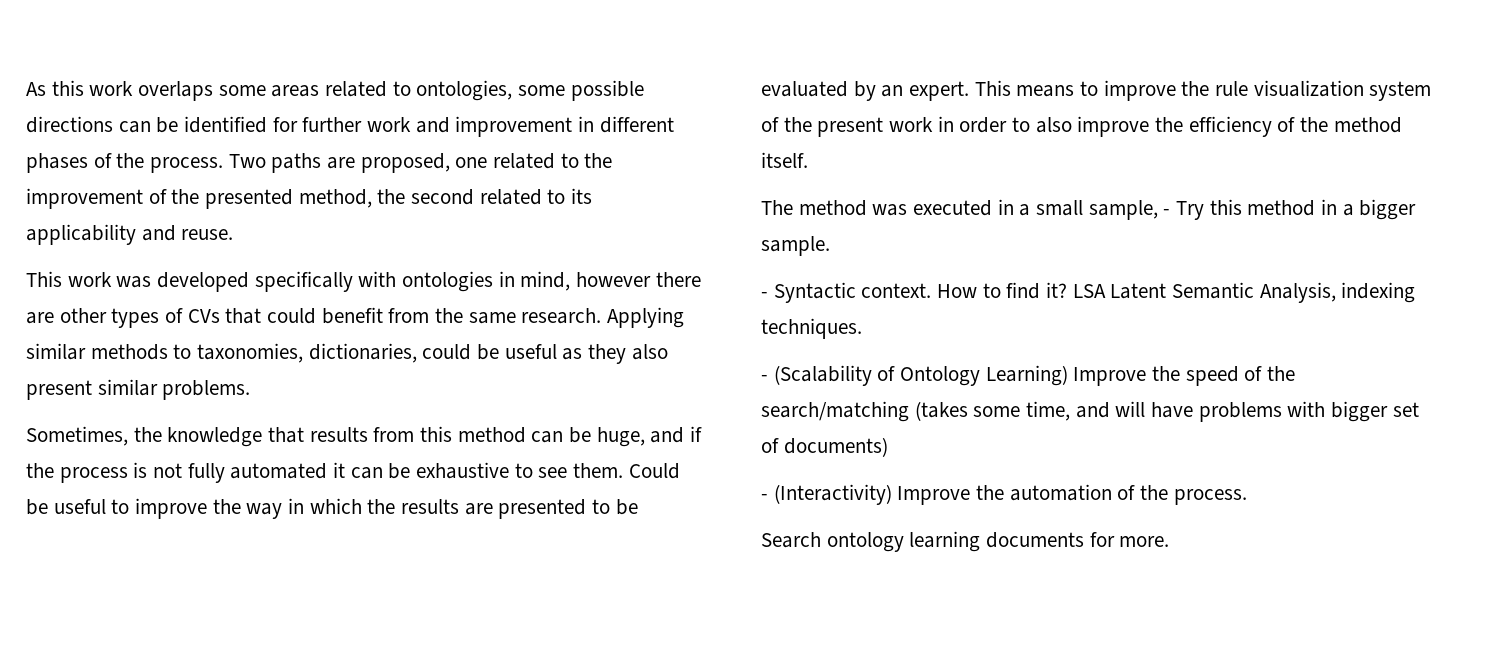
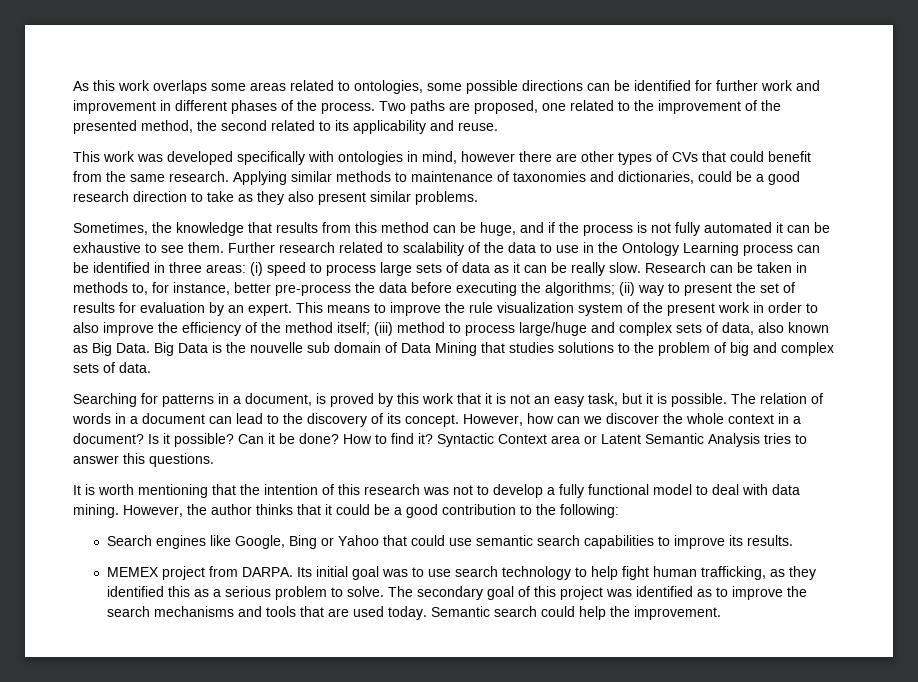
- Applying similar methods to taxonomies, dictionaries, could be useful as they also present similar problems.
+ Applying similar methods to maintenance of taxonomies and dictionaries, could be a good research direction to take as they also present similar problems.
- Could be useful to improve the way in which the results are presented to be evaluated by an expert.
+ Further research related to scalability of the data to use in the Ontology Learning process can be identified in three areas: (i) speed to process large sets of data as it can be really slow. Research can be taken in methods to, for instance, better pre-process the data before executing the algorithms; (ii) way to present the set of results for evaluation by an expert.
- This means to improve the rule visualization system of the present work in order to also improve the efficiency of the method itself.
- The method was executed in a small sample, - Try this method in a bigger sample.
- - Syntactic context. How to find it? LSA Latent Semantic Analysis, indexing techniques.
- - (Scalability of Ontology Learning) Improve the speed of the search/matching (takes some time, and will have problems with bigger set of documents)
- - (Interactivity) Improve the automation of the process.
- Search ontology learning documents for more.
+ This means to improve the rule visualization system of the present work in order to also improve the efficiency of the method itself; (iii) method to process large/huge and complex sets of data, also known as Big Data. Big Data is the nouvelle sub domain of Data Mining that studies solutions to the problem of big and complex sets of data.
+ Searching for patterns in a document, is proved by this work that it is not an easy task, but it is possible. The relation of words in a document can lead to the discovery of its concept. However, how can we discover the whole context in a document? Is it possible? Can it be done? How to find it? Syntactic Context area or Latent Semantic Analysis tries to answer this questions.
+ It is worth mentioning that the intention of this research was not to develop a fully functional model to deal with data mining. However, the author thinks that it could be a good contribution to the following:
+ Search engines like Google, Bing or Yahoo that could use semantic search capabilities to improve its results.
+ MEMEX project from DARPA. Its initial goal was to use search technology to help fight human trafficking, as they identified this as a serious problem to solve. The secondary goal of this project was identified as to improve the search mechanisms and tools that are used today. Semantic search could help the improvement.

